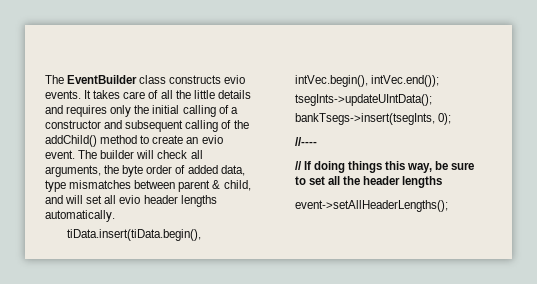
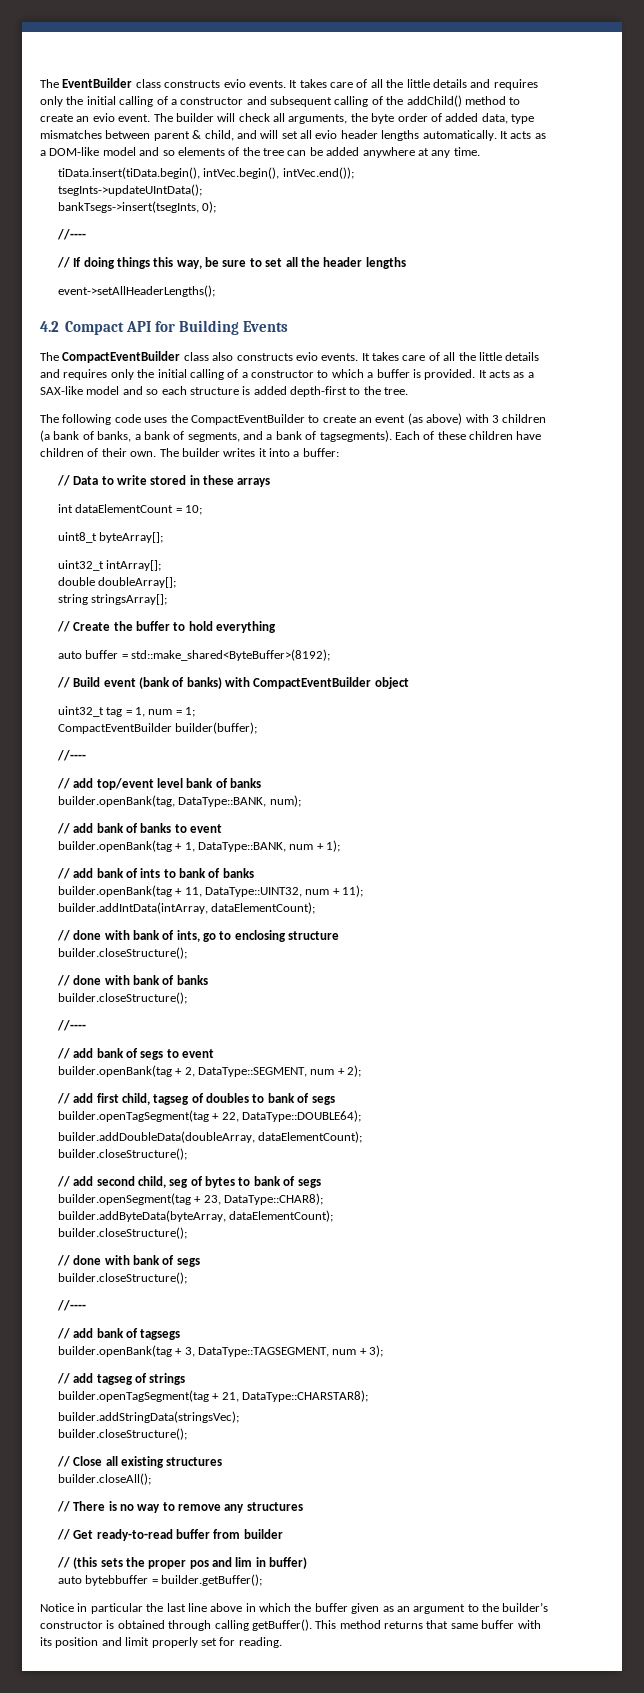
+ It acts as a DOM-like model and so elements of the tree can be added anywhere at any time.
+ 4.2 Compact API for Building Events
+ The CompactEventBuilder class also constructs evio events. It takes care of all the little details and requires only the initial calling of a constructor to which a buffer is provided. It acts as a SAX-like model and so each structure is added depth-first to the tree.
+ The following code uses the CompactEventBuilder to create an event (as above) with 3 children (a bank of banks, a bank of segments, and a bank of tagsegments). Each of these children have children of their own. The builder writes it into a buffer:
+ // Data to write stored in these arrays
+ int dataElementCount = 10;
+ uint8_t byteArray[];
+ uint32_t intArray[];
+ double doubleArray[];
+ string stringsArray[];
+ // Create the buffer to hold everything
+ auto buffer = std::make_shared<ByteBuffer>(8192);
+ // Build event (bank of banks) with CompactEventBuilder object
+ uint32_t tag = 1, num = 1;
+ CompactEventBuilder builder(buffer);
+ //----
+ // add top/event level bank of banks
+ builder.openBank(tag, DataType::BANK, num);
+ // add bank of banks to event
+ builder.openBank(tag + 1, DataType::BANK, num + 1);
+ // add bank of ints to bank of banks
+ builder.openBank(tag + 11, DataType::UINT32, num + 11);
+ builder.addIntData(intArray, dataElementCount);
+ // done with bank of ints, go to enclosing structure
+ builder.closeStructure();
+ // done with bank of banks
+ builder.closeStructure();
+ //----
+ // add bank of segs to event
+ builder.openBank(tag + 2, DataType::SEGMENT, num + 2);
+ // add first child, tagseg of doubles to bank of segs
+ builder.openTagSegment(tag + 22, DataType::DOUBLE64);
+ builder.addDoubleData(doubleArray, dataElementCount);
+ builder.closeStructure();
+ // add second child, seg of bytes to bank of segs
+ builder.openSegment(tag + 23, DataType::CHAR8);
+ builder.addByteData(byteArray, dataElementCount);
+ builder.closeStructure();
+ // done with bank of segs
+ builder.closeStructure();
+ //----
+ // add bank of tagsegs
+ builder.openBank(tag + 3, DataType::TAGSEGMENT, num + 3);
+ // add tagseg of strings
+ builder.openTagSegment(tag + 21, DataType::CHARSTAR8);
+ builder.addStringData(stringsVec);
+ builder.closeStructure();
+ // Close all existing structures
+ builder.closeAll();
+ // There is no way to remove any structures
+ // Get ready-to-read buffer from builder
+ // (this sets the proper pos and lim in buffer)
+ auto bytebbuffer = builder.getBuffer();
+ Notice in particular the last line above in which the buffer given as an argument to the builder’s constructor is obtained through calling getBuffer(). This method returns that same buffer with its position and limit properly set for reading.

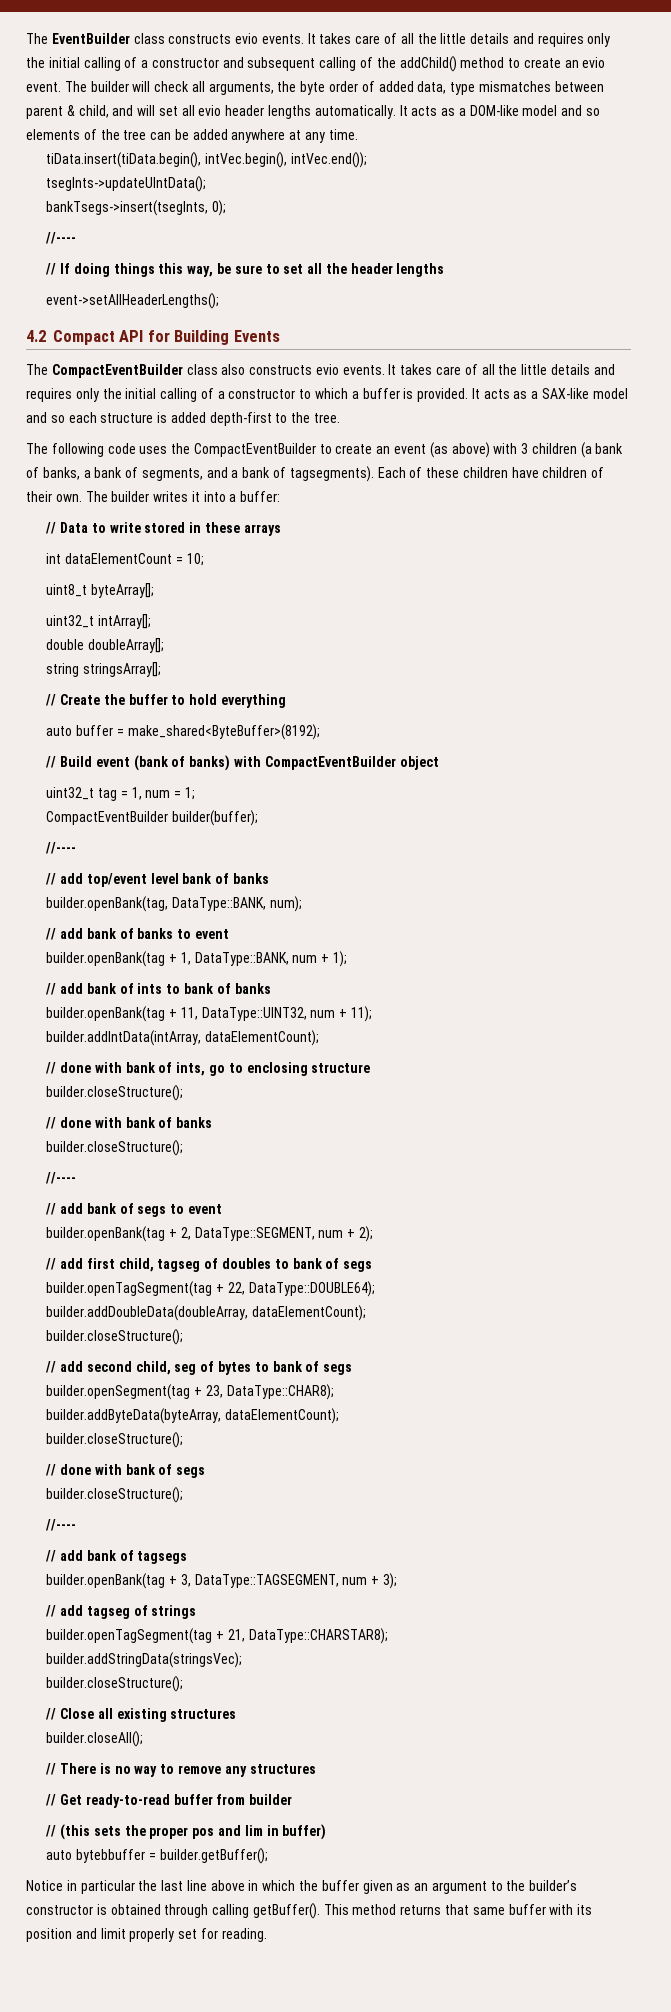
- auto buffer = std::make_shared<ByteBuffer>(8192);
+ auto buffer = make_shared<ByteBuffer>(8192);

